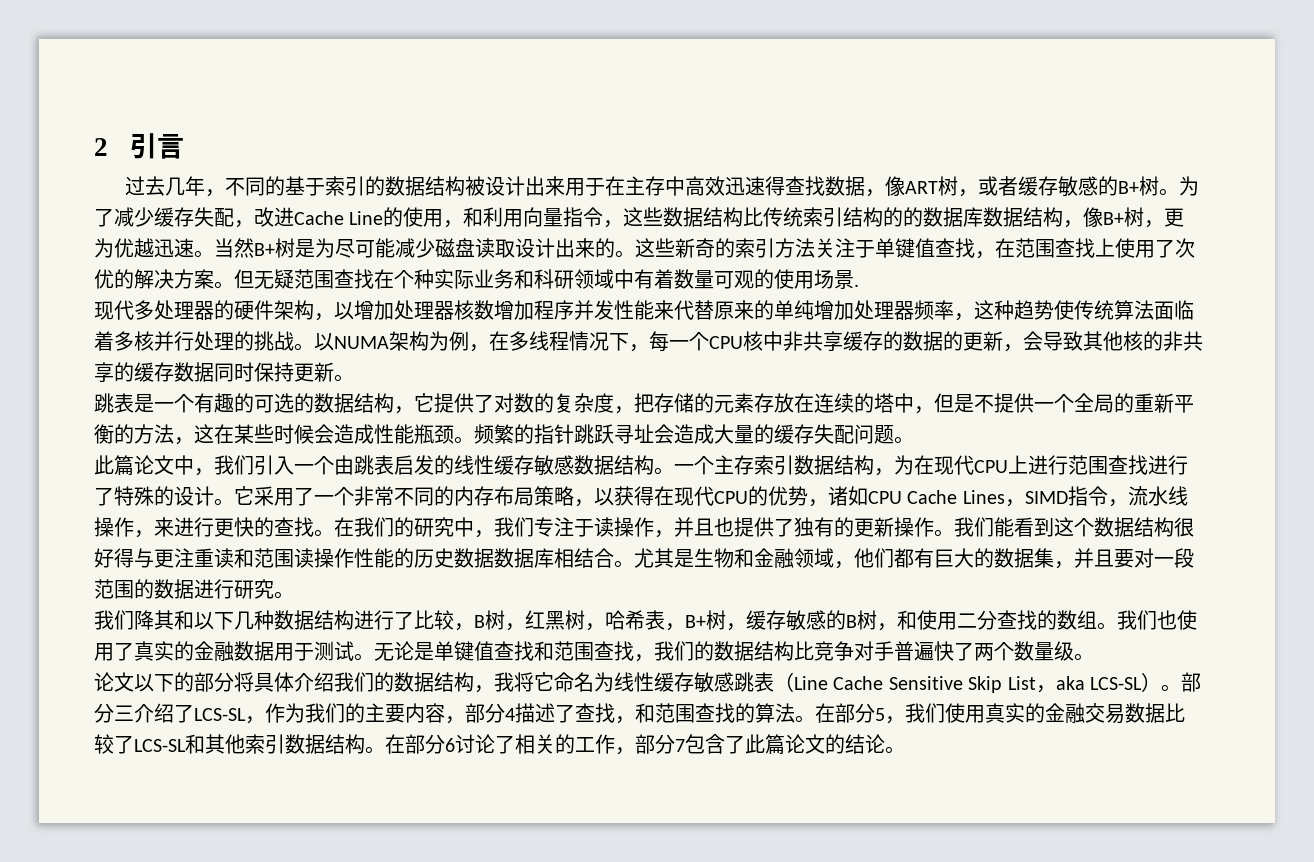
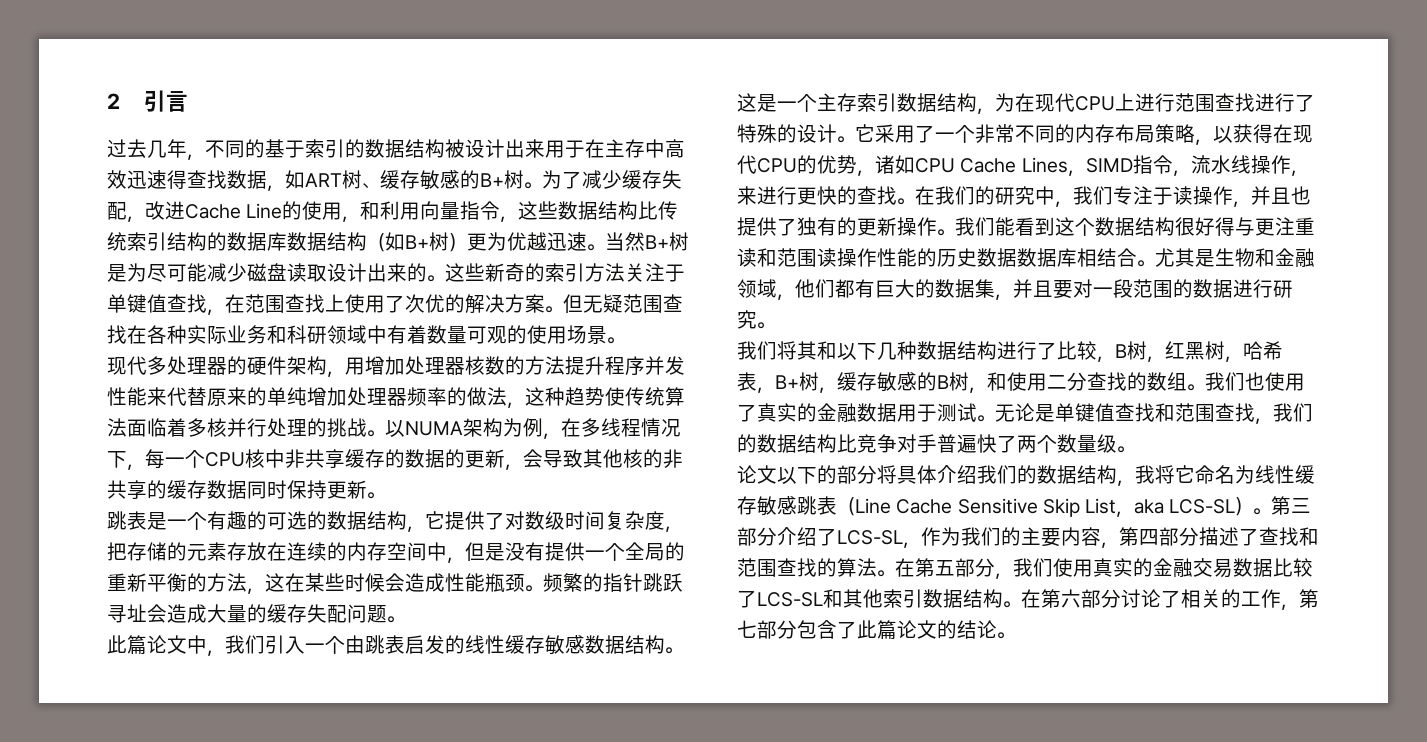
- 过去几年，不同的基于索引的数据结构被设计出来用于在主存中高效迅速得查找数据，像ART树，或者缓存敏感的B+树。
+ 过去几年，不同的基于索引的数据结构被设计出来用于在主存中高效迅速得查找数据，如ART树、缓存敏感的B+树。
- 为了减少缓存失配，改进Cache Line的使用，和利用向量指令，这些数据结构比传统索引结构的的数据库数据结构，像B+树，更为优越迅速。
+ 为了减少缓存失配，改进Cache Line的使用，和利用向量指令，这些数据结构比传统索引结构的数据库数据结构（如B+树）更为优越迅速。
- 但无疑范围查找在个种实际业务和科研领域中有着数量可观的使用场景.
+ 但无疑范围查找在各种实际业务和科研领域中有着数量可观的使用场景。
- 现代多处理器的硬件架构，以增加处理器核数增加程序并发性能来代替原来的单纯增加处理器频率，这种趋势使传统算法面临着多核并行处理的挑战。
+ 现代多处理器的硬件架构，用增加处理器核数的方法提升程序并发性能来代替原来的单纯增加处理器频率的做法，这种趋势使传统算法面临着多核并行处理的挑战。
- 跳表是一个有趣的可选的数据结构，它提供了对数的复杂度，把存储的元素存放在连续的塔中，但是不提供一个全局的重新平衡的方法，这在某些时候会造成性能瓶颈。
+ 跳表是一个有趣的可选的数据结构，它提供了对数级时间复杂度，把存储的元素存放在连续的内存空间中，但是没有提供一个全局的重新平衡的方法，这在某些时候会造成性能瓶颈。
- 一个主存索引数据结构，为在现代CPU上进行范围查找进行了特殊的设计。
+ 这是一个主存索引数据结构，为在现代CPU上进行范围查找进行了特殊的设计。
- 我们降其和以下几种数据结构进行了比较，B树，红黑树，哈希表，B+树，缓存敏感的B树，和使用二分查找的数组。
+ 我们将其和以下几种数据结构进行了比较，B树，红黑树，哈希表，B+树，缓存敏感的B树，和使用二分查找的数组。
- 部分三介绍了LCS-SL，作为我们的主要内容，部分4描述了查找，和范围查找的算法。
+ 第三部分介绍了LCS-SL，作为我们的主要内容，第四部分描述了查找和范围查找的算法。
- 在部分5，我们使用真实的金融交易数据比较了LCS-SL和其他索引数据结构。
+ 在第五部分，我们使用真实的金融交易数据比较了LCS-SL和其他索引数据结构。
- 在部分6讨论了相关的工作，部分7包含了此篇论文的结论。
+ 在第六部分讨论了相关的工作，第七部分包含了此篇论文的结论。

